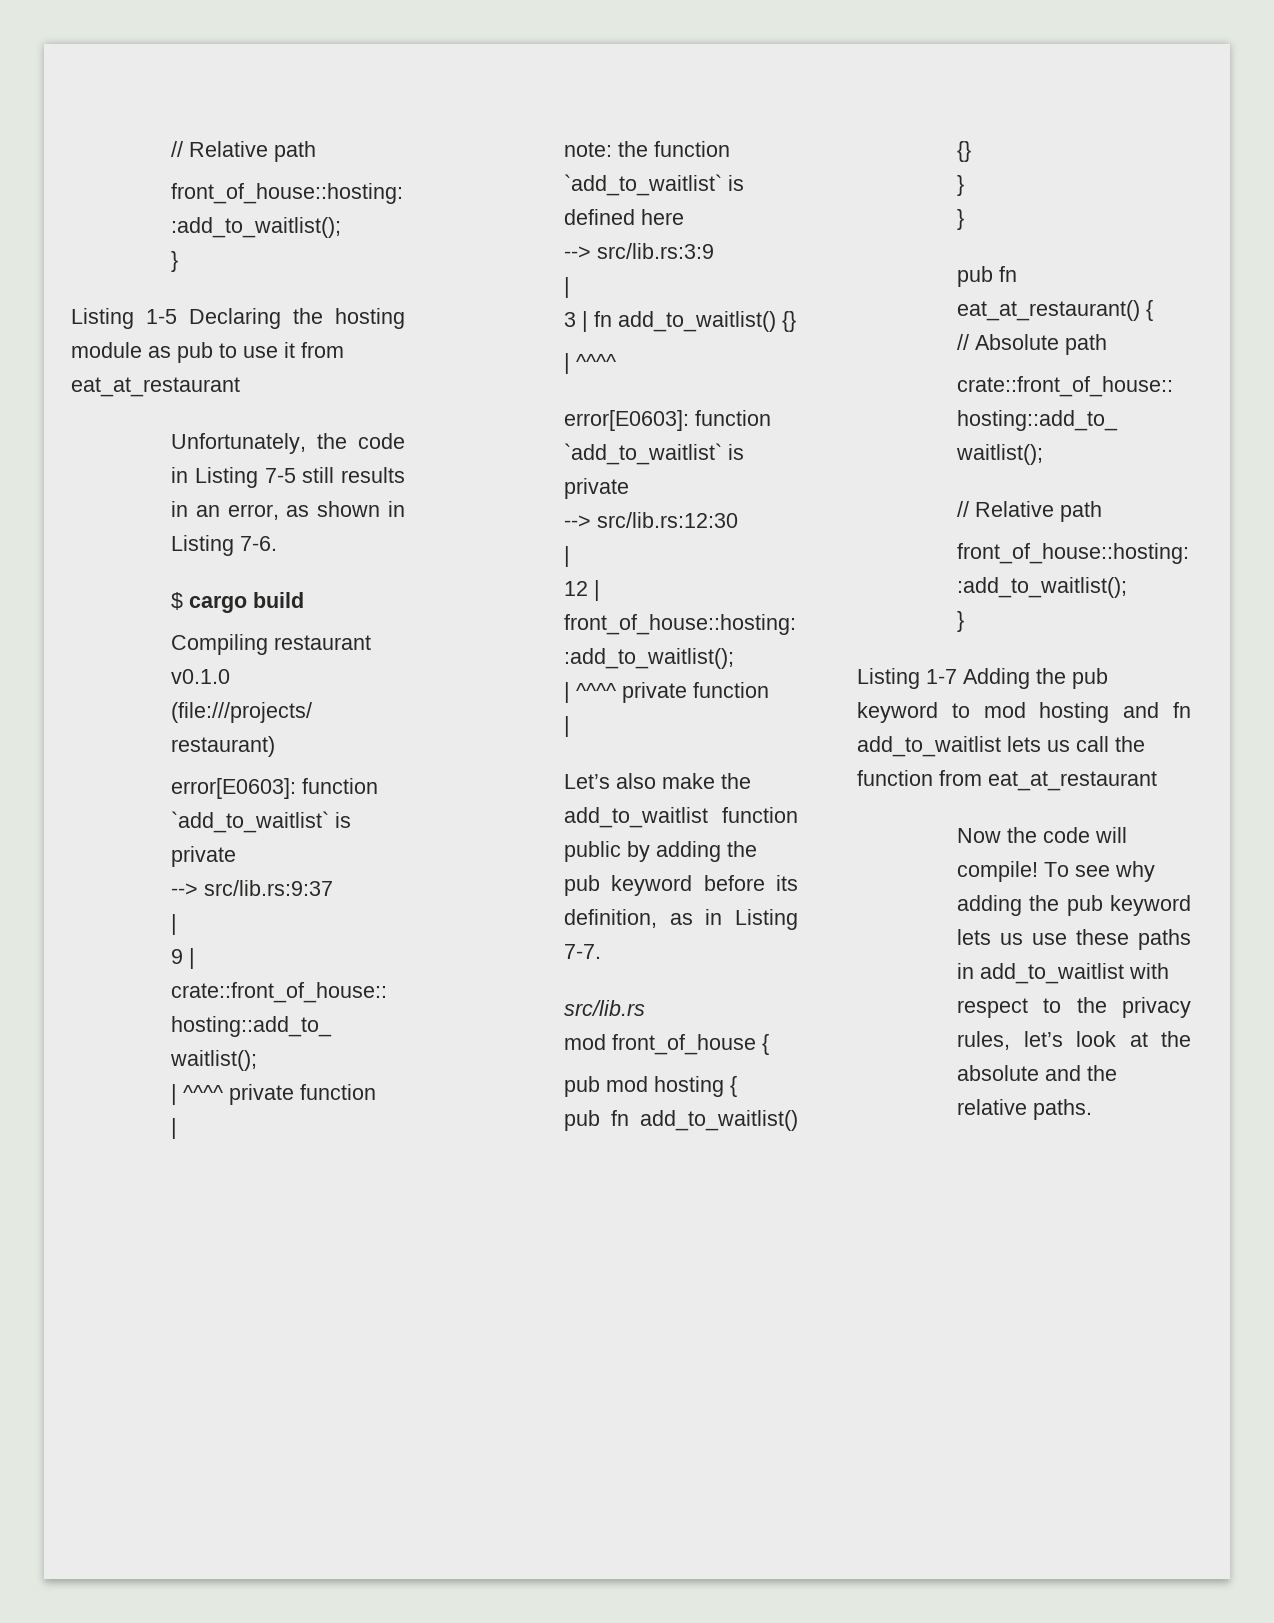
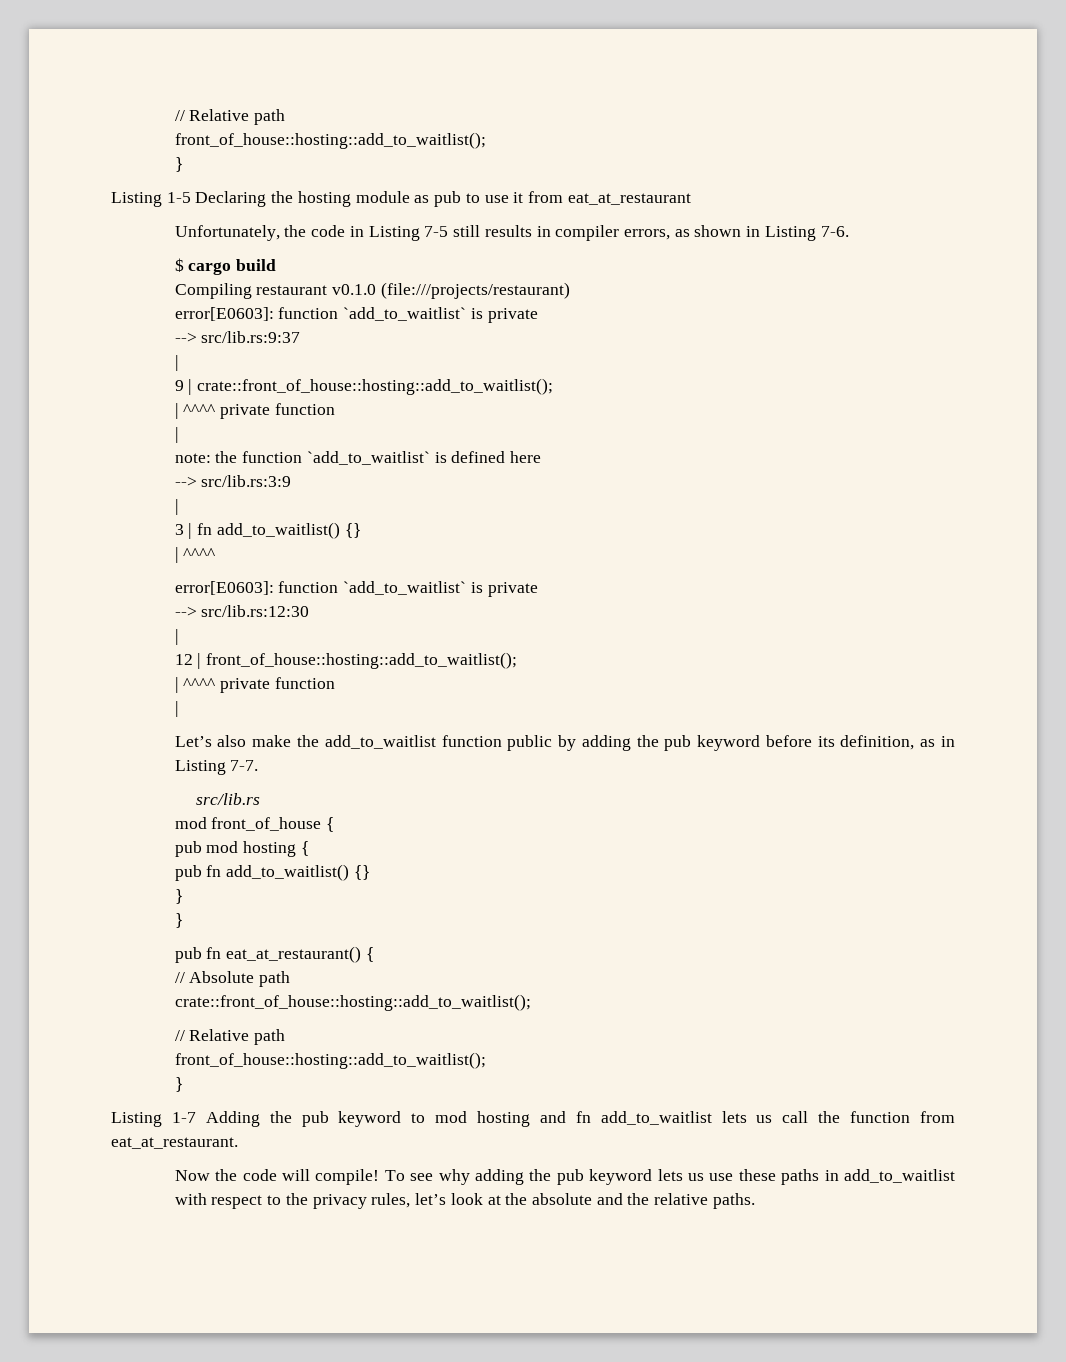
- Unfortunately, the code in Listing 7-5 still results in an error, as shown in Listing 7-6.
+ Unfortunately, the code in Listing 7-5 still results in compiler errors, as shown in Listing 7-6.
- Listing 1-7 Adding the pub keyword to mod hosting and fn add_to_waitlist lets us call the function from eat_at_restaurant
+ Listing 1-7 Adding the pub keyword to mod hosting and fn add_to_waitlist lets us call the function from eat_at_restaurant.

